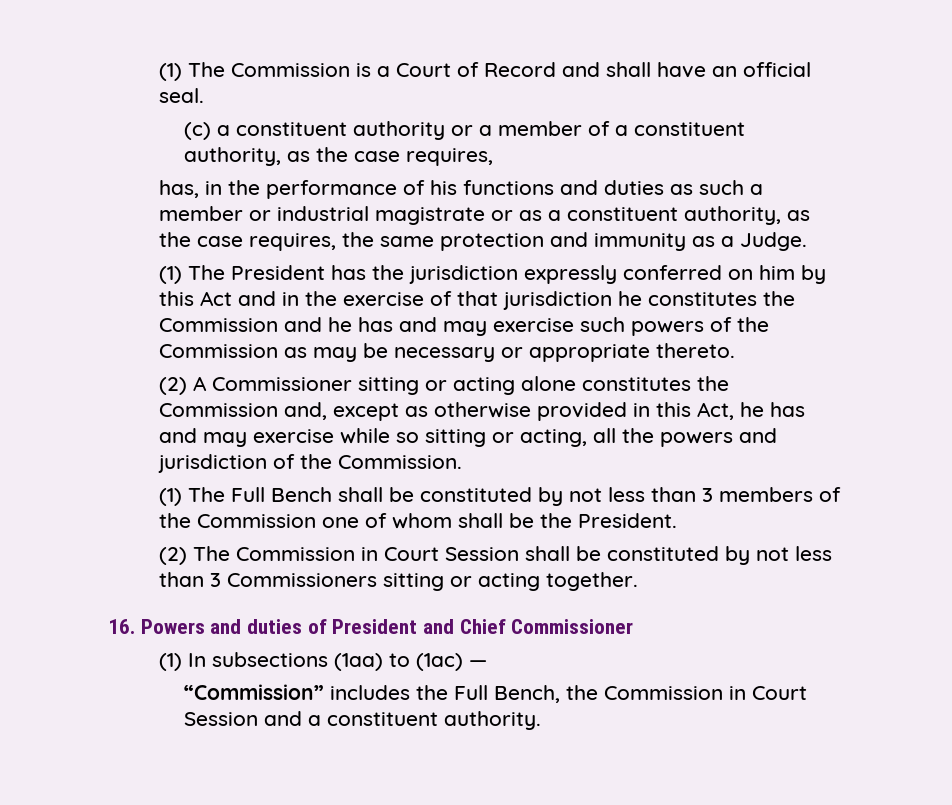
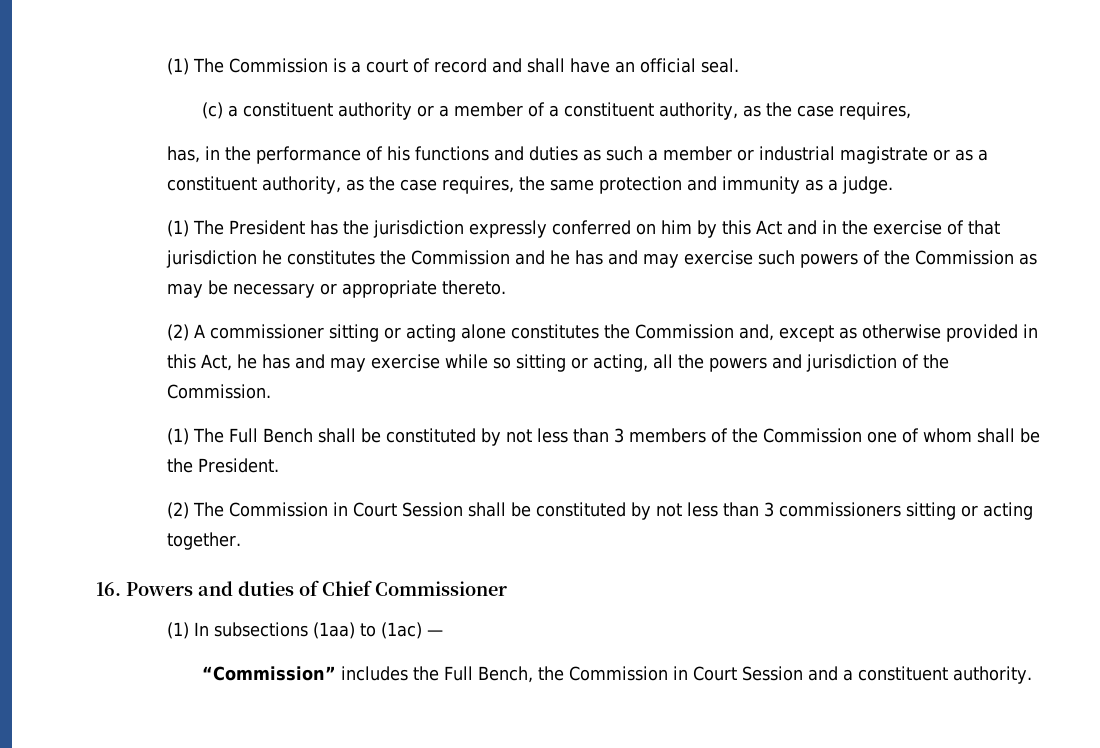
- (1) The Commission is a Court of Record and shall have an official seal.
+ (1) The Commission is a court of record and shall have an official seal.
- has, in the performance of his functions and duties as such a member or industrial magistrate or as a constituent authority, as the case requires, the same protection and immunity as a Judge.
+ has, in the performance of his functions and duties as such a member or industrial magistrate or as a constituent authority, as the case requires, the same protection and immunity as a judge.
- (2) A Commissioner sitting or acting alone constitutes the Commission and, except as otherwise provided in this Act, he has and may exercise while so sitting or acting, all the powers and jurisdiction of the Commission.
+ (2) A commissioner sitting or acting alone constitutes the Commission and, except as otherwise provided in this Act, he has and may exercise while so sitting or acting, all the powers and jurisdiction of the Commission.
- (2) The Commission in Court Session shall be constituted by not less than 3 Commissioners sitting or acting together.
+ (2) The Commission in Court Session shall be constituted by not less than 3 commissioners sitting or acting together.
- 16. Powers and duties of President and Chief Commissioner
+ 16. Powers and duties of Chief Commissioner

